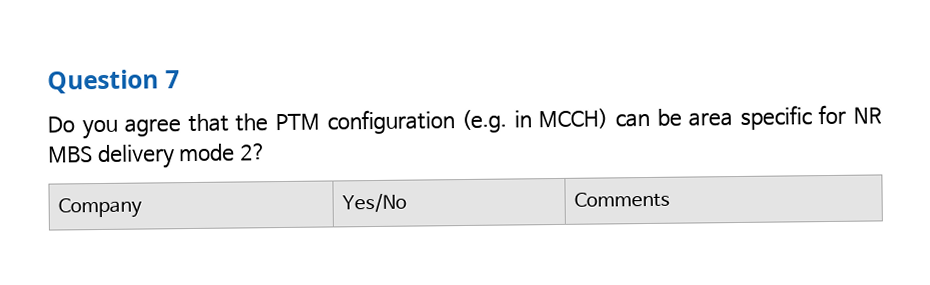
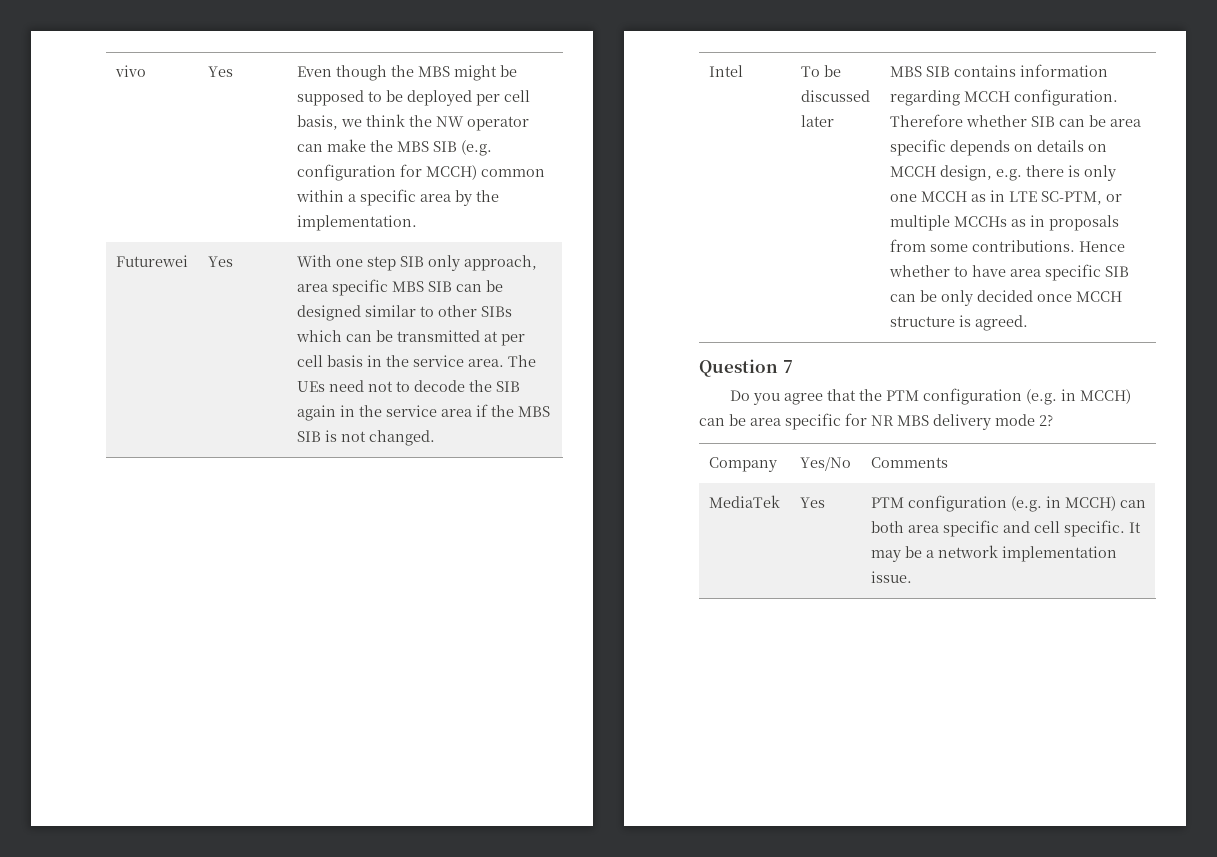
+ vivo | Yes | Even though the MBS might be supposed to be deployed per cell basis, we think the NW operator can make the MBS SIB (e.g. configuration for MCCH) common within a specific area by the implementation.
+ Futurewei | Yes | With one step SIB only approach, area specific MBS SIB can be designed similar to other SIBs which can be transmitted at per cell basis in the service area. The UEs need not to decode the SIB again in the service area if the MBS SIB is not changed.
+ Intel | To be discussed later | MBS SIB contains information regarding MCCH configuration. Therefore whether SIB can be area specific depends on details on MCCH design, e.g. there is only one MCCH as in LTE SC-PTM, or multiple MCCHs as in proposals from some contributions. Hence whether to have area specific SIB can be only decided once MCCH structure is agreed.
+ MediaTek | Yes | PTM configuration (e.g. in MCCH) can both area specific and cell specific. It may be a network implementation issue.

